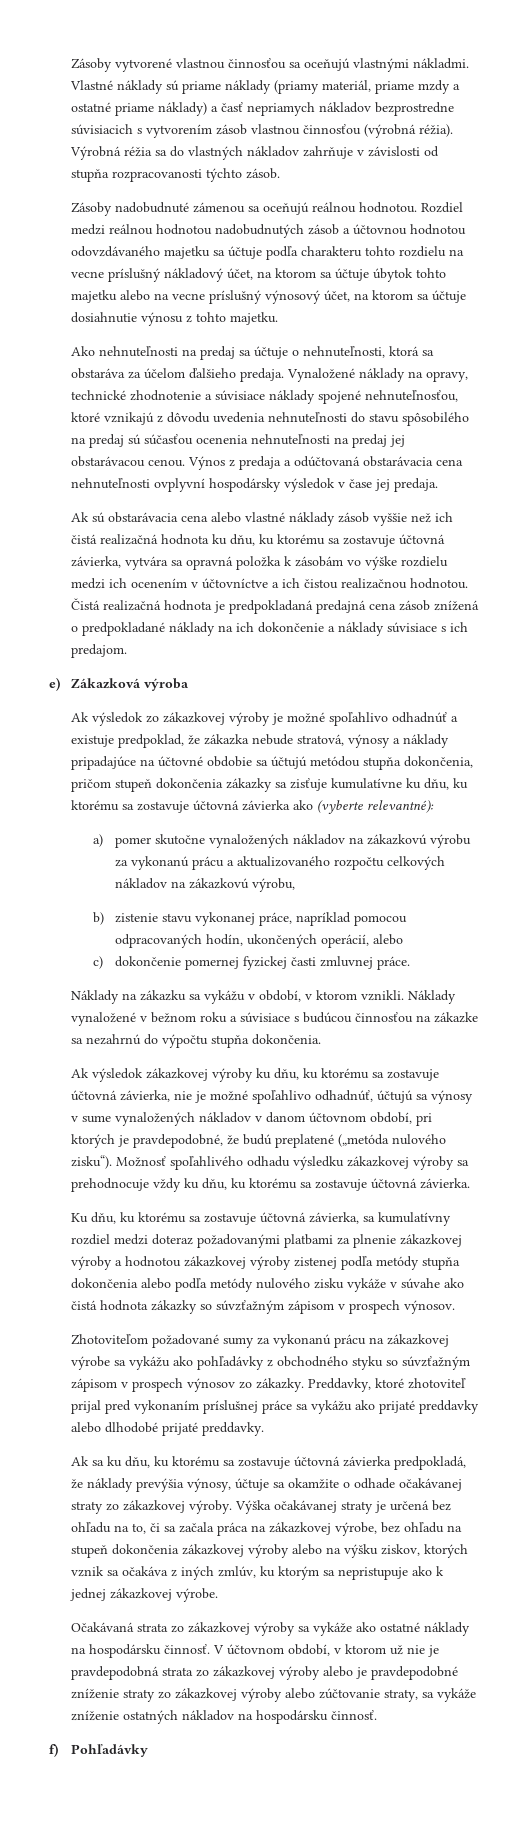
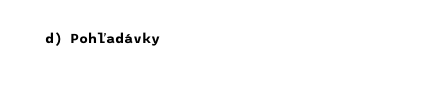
- Zásoby vytvorené vlastnou činnosťou sa oceňujú vlastnými nákladmi. Vlastné náklady sú priame náklady (priamy materiál, priame mzdy a ostatné priame náklady) a časť nepriamych nákladov bezprostredne súvisiacich s vytvorením zásob vlastnou činnosťou (výrobná réžia). Výrobná réžia sa do vlastných nákladov zahrňuje v závislosti od stupňa rozpracovanosti týchto zásob.
- Zásoby nadobudnuté zámenou sa oceňujú reálnou hodnotou. Rozdiel medzi reálnou hodnotou nadobudnutých zásob a účtovnou hodnotou odovzdávaného majetku sa účtuje podľa charakteru tohto rozdielu na vecne príslušný nákladový účet, na ktorom sa účtuje úbytok tohto majetku alebo na vecne príslušný výnosový účet, na ktorom sa účtuje dosiahnutie výnosu z tohto majetku.
- Ako nehnuteľnosti na predaj sa účtuje o nehnuteľnosti, ktorá sa obstaráva za účelom ďalšieho predaja. Vynaložené náklady na opravy, technické zhodnotenie a súvisiace náklady spojené nehnuteľnosťou, ktoré vznikajú z dôvodu uvedenia nehnuteľnosti do stavu spôsobilého na predaj sú súčasťou ocenenia nehnuteľnosti na predaj jej obstarávacou cenou. Výnos z predaja a odúčtovaná obstarávacia cena nehnuteľnosti ovplyvní hospodársky výsledok v čase jej predaja.
- Ak sú obstarávacia cena alebo vlastné náklady zásob vyššie než ich čistá realizačná hodnota ku dňu, ku ktorému sa zostavuje účtovná závierka, vytvára sa opravná položka k zásobám vo výške rozdielu medzi ich ocenením v účtovníctve a ich čistou realizačnou hodnotou. Čistá realizačná hodnota je predpokladaná predajná cena zásob znížená o predpokladané náklady na ich dokončenie a náklady súvisiace s ich predajom.
- e) Zákazková výroba
- Ak výsledok zo zákazkovej výroby je možné spoľahlivo odhadnúť a existuje predpoklad, že zákazka nebude stratová, výnosy a náklady pripadajúce na účtovné obdobie sa účtujú metódou stupňa dokončenia, pričom stupeň dokončenia zákazky sa zisťuje kumulatívne ku dňu, ku ktorému sa zostavuje účtovná závierka ako (vyberte relevantné):
- a) pomer skutočne vynaložených nákladov na zákazkovú výrobu za vykonanú prácu a aktualizovaného rozpočtu celkových nákladov na zákazkovú výrobu,
- b) zistenie stavu vykonanej práce, napríklad pomocou odpracovaných hodín, ukončených operácií, alebo
- c) dokončenie pomernej fyzickej časti zmluvnej práce.
- Náklady na zákazku sa vykážu v období, v ktorom vznikli. Náklady vynaložené v bežnom roku a súvisiace s budúcou činnosťou na zákazke sa nezahrnú do výpočtu stupňa dokončenia.
- Ak výsledok zákazkovej výroby ku dňu, ku ktorému sa zostavuje účtovná závierka, nie je možné spoľahlivo odhadnúť, účtujú sa výnosy v sume vynaložených nákladov v danom účtovnom období, pri ktorých je pravdepodobné, že budú preplatené („metóda nulového zisku“). Možnosť spoľahlivého odhadu výsledku zákazkovej výroby sa prehodnocuje vždy ku dňu, ku ktorému sa zostavuje účtovná závierka.
- Ku dňu, ku ktorému sa zostavuje účtovná závierka, sa kumulatívny rozdiel medzi doteraz požadovanými platbami za plnenie zákazkovej výroby a hodnotou zákazkovej výroby zistenej podľa metódy stupňa dokončenia alebo podľa metódy nulového zisku vykáže v súvahe ako čistá hodnota zákazky so súvzťažným zápisom v prospech výnosov.
- Zhotoviteľom požadované sumy za vykonanú prácu na zákazkovej výrobe sa vykážu ako pohľadávky z obchodného styku so súvzťažným zápisom v prospech výnosov zo zákazky. Preddavky, ktoré zhotoviteľ prijal pred vykonaním príslušnej práce sa vykážu ako prijaté preddavky alebo dlhodobé prijaté preddavky.
- Ak sa ku dňu, ku ktorému sa zostavuje účtovná závierka predpokladá, že náklady prevýšia výnosy, účtuje sa okamžite o odhade očakávanej straty zo zákazkovej výroby. Výška očakávanej straty je určená bez ohľadu na to, či sa začala práca na zákazkovej výrobe, bez ohľadu na stupeň dokončenia zákazkovej výroby alebo na výšku ziskov, ktorých vznik sa očakáva z iných zmlúv, ku ktorým sa nepristupuje ako k jednej zákazkovej výrobe.
- Očakávaná strata zo zákazkovej výroby sa vykáže ako ostatné náklady na hospodársku činnosť. V účtovnom období, v ktorom už nie je pravdepodobná strata zo zákazkovej výroby alebo je pravdepodobné zníženie straty zo zákazkovej výroby alebo zúčtovanie straty, sa vykáže zníženie ostatných nákladov na hospodársku činnosť.
- f) Pohľadávky
+ d) Pohľadávky

